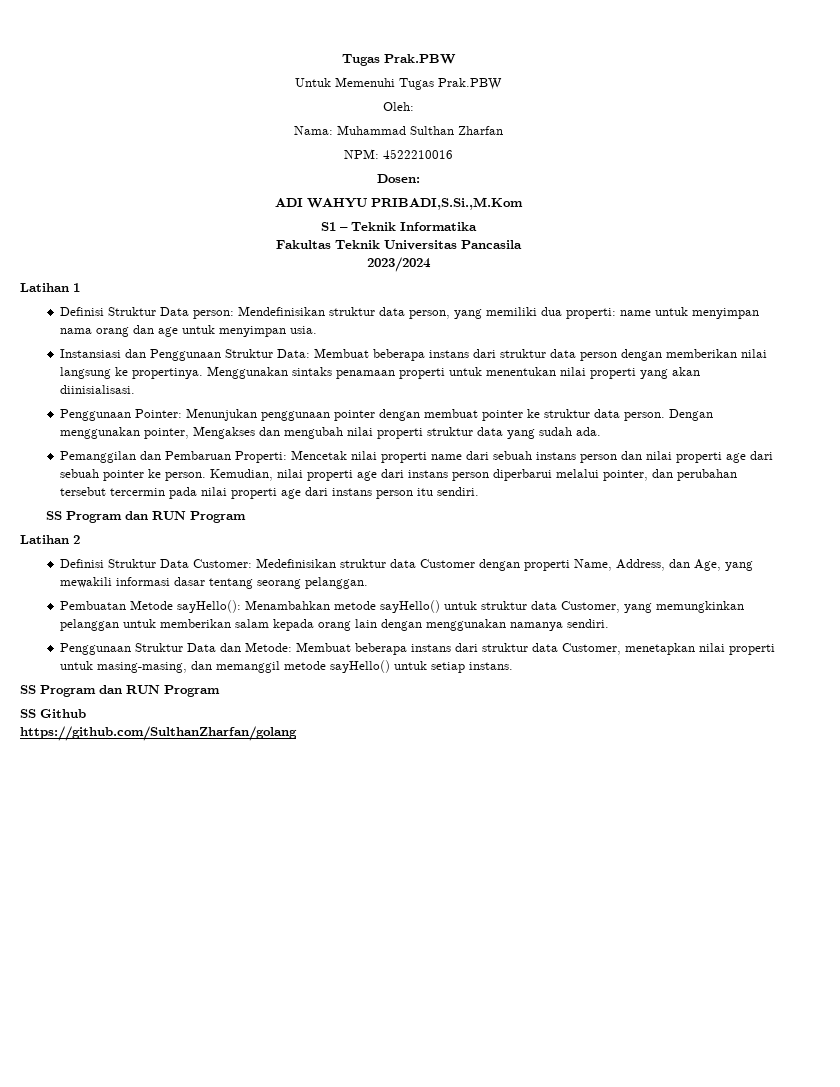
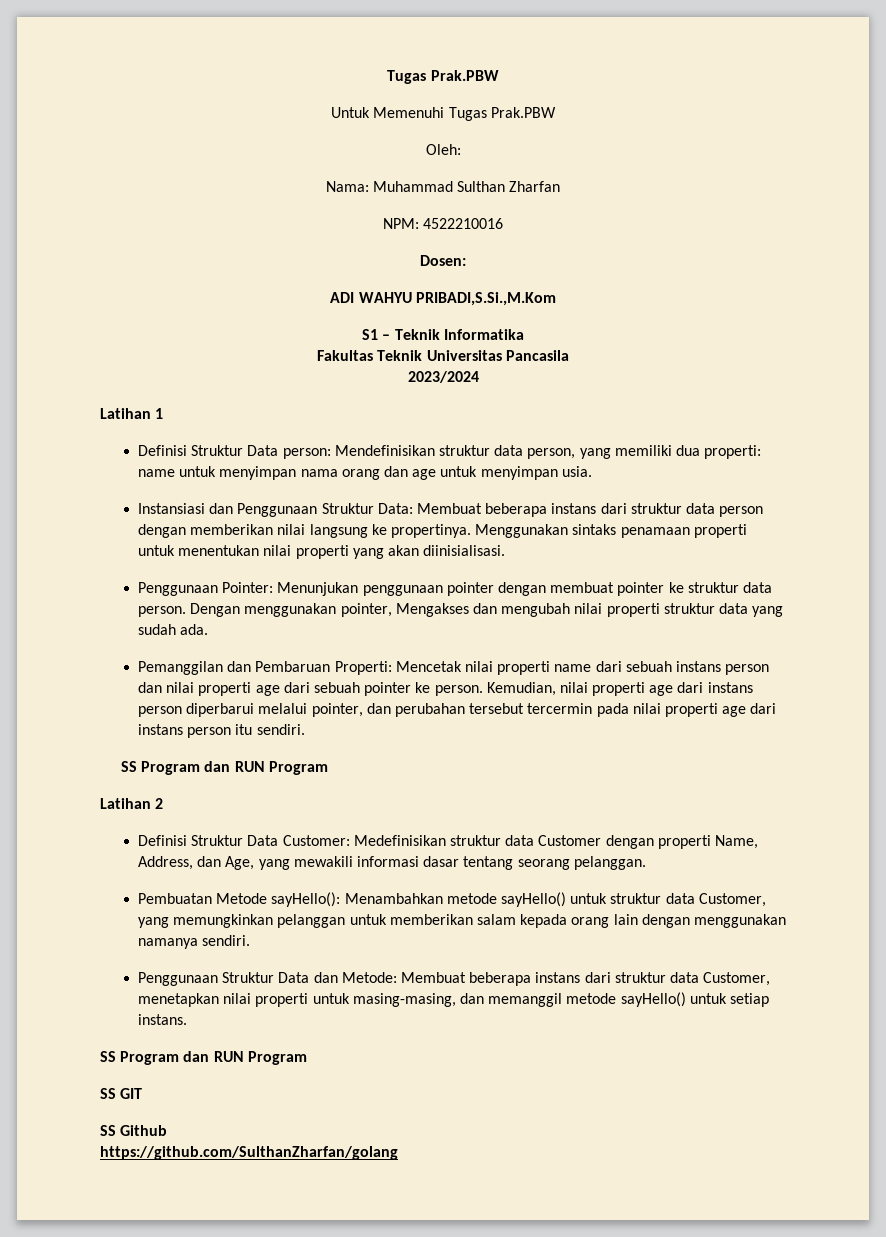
+ SS GIT

